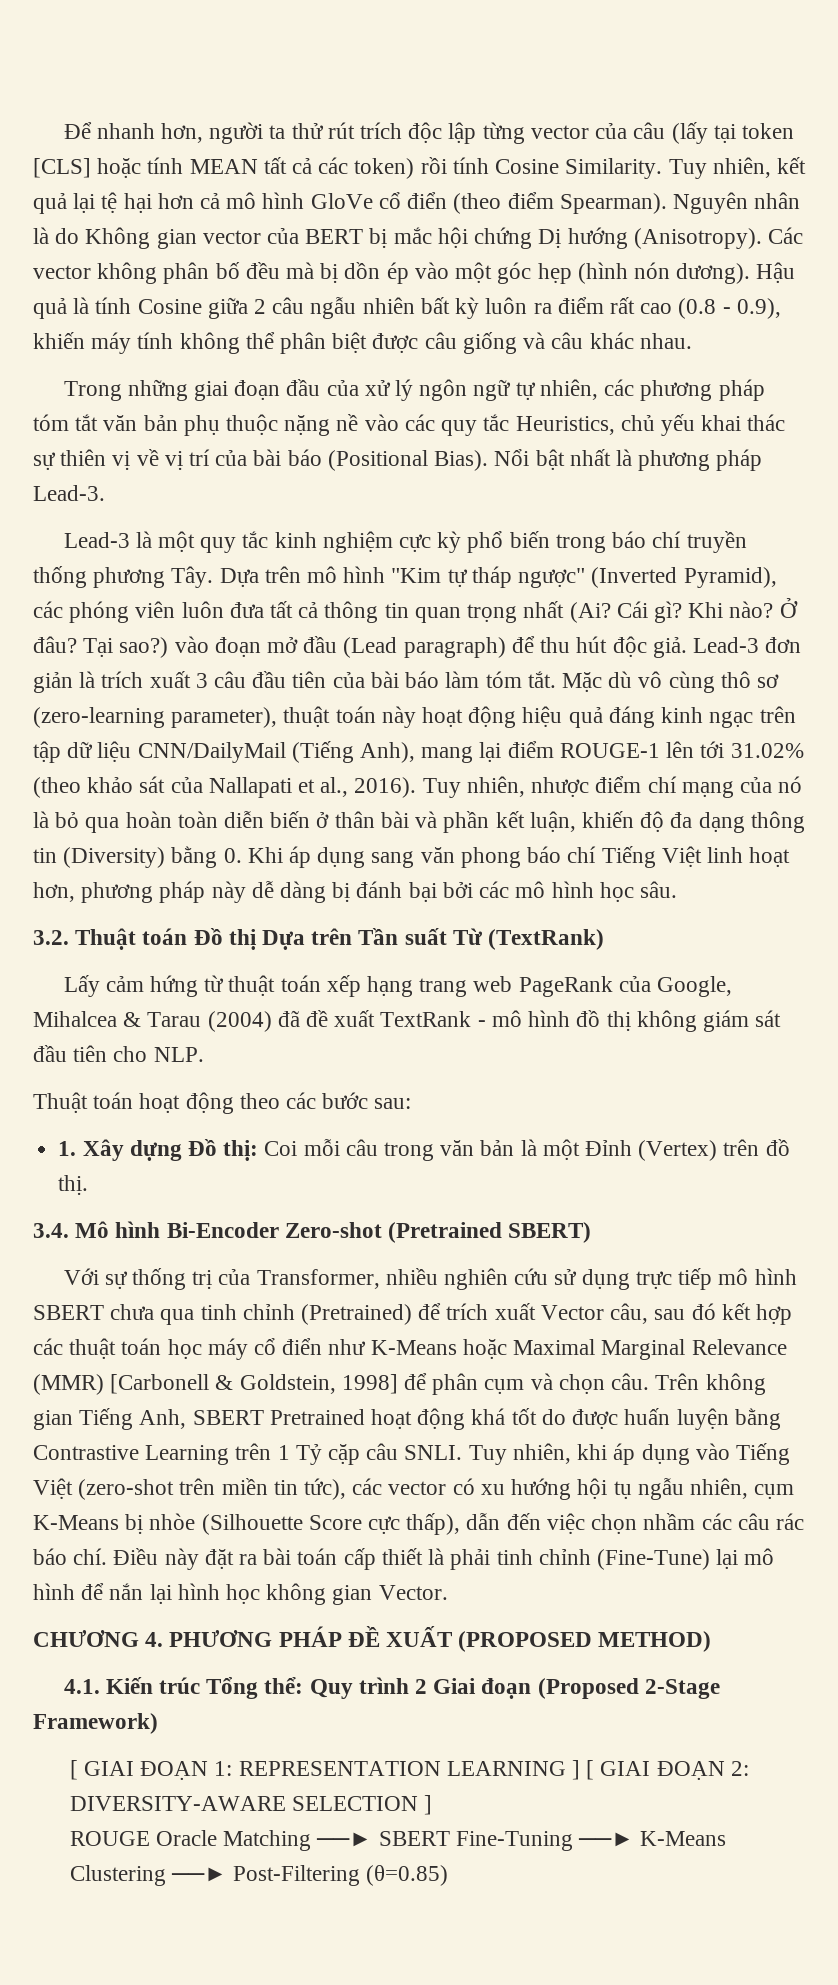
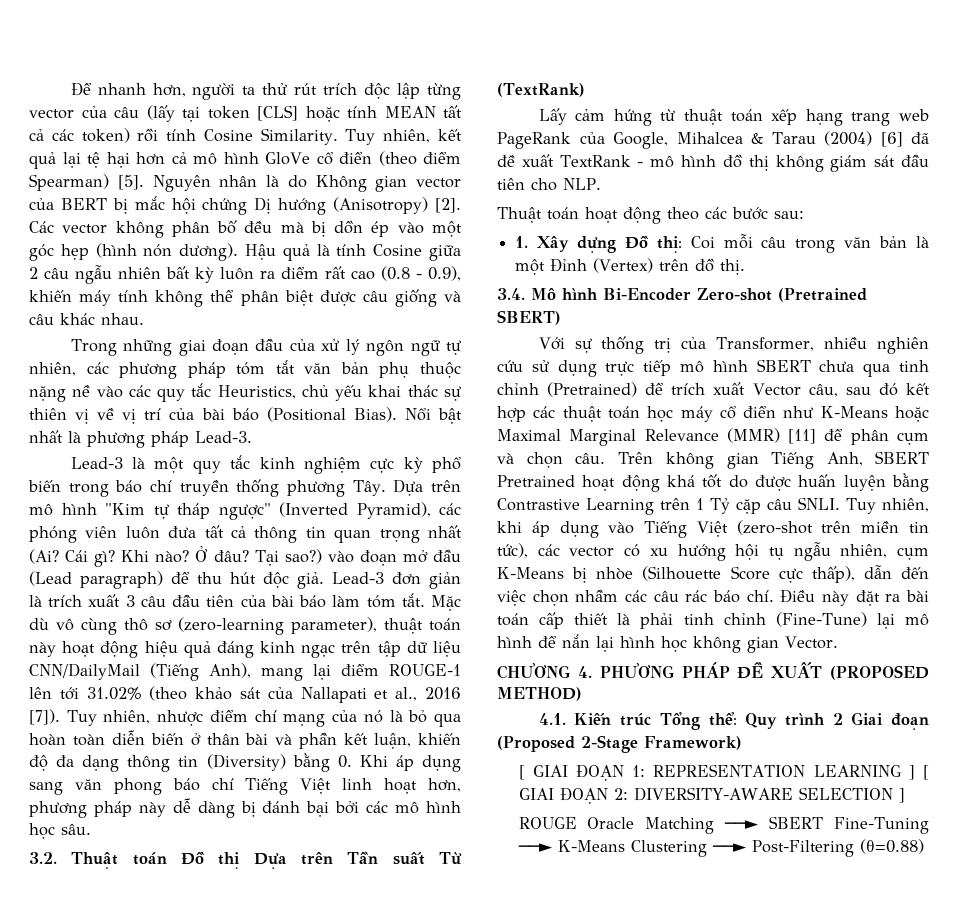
- Tuy nhiên, kết quả lại tệ hại hơn cả mô hình GloVe cổ điển (theo điểm Spearman).
+ Tuy nhiên, kết quả lại tệ hại hơn cả mô hình GloVe cổ điển (theo điểm Spearman) [5].
- Nguyên nhân là do Không gian vector của BERT bị mắc hội chứng Dị hướng (Anisotropy).
+ Nguyên nhân là do Không gian vector của BERT bị mắc hội chứng Dị hướng (Anisotropy) [2].
- Mặc dù vô cùng thô sơ (zero-learning parameter), thuật toán này hoạt động hiệu quả đáng kinh ngạc trên tập dữ liệu CNN/DailyMail (Tiếng Anh), mang lại điểm ROUGE-1 lên tới 31.02% (theo khảo sát của Nallapati et al., 2016).
+ Mặc dù vô cùng thô sơ (zero-learning parameter), thuật toán này hoạt động hiệu quả đáng kinh ngạc trên tập dữ liệu CNN/DailyMail (Tiếng Anh), mang lại điểm ROUGE-1 lên tới 31.02% (theo khảo sát của Nallapati et al., 2016 [7]).
- Lấy cảm hứng từ thuật toán xếp hạng trang web PageRank của Google, Mihalcea & Tarau (2004) đã đề xuất TextRank - mô hình đồ thị không giám sát đầu tiên cho NLP.
+ Lấy cảm hứng từ thuật toán xếp hạng trang web PageRank của Google, Mihalcea & Tarau (2004) [6] đã đề xuất TextRank - mô hình đồ thị không giám sát đầu tiên cho NLP.
- Với sự thống trị của Transformer, nhiều nghiên cứu sử dụng trực tiếp mô hình SBERT chưa qua tinh chỉnh (Pretrained) để trích xuất Vector câu, sau đó kết hợp các thuật toán học máy cổ điển như K-Means hoặc Maximal Marginal Relevance (MMR) [Carbonell & Goldstein, 1998] để phân cụm và chọn câu.
+ Với sự thống trị của Transformer, nhiều nghiên cứu sử dụng trực tiếp mô hình SBERT chưa qua tinh chỉnh (Pretrained) để trích xuất Vector câu, sau đó kết hợp các thuật toán học máy cổ điển như K-Means hoặc Maximal Marginal Relevance (MMR) [11] để phân cụm và chọn câu.
- ROUGE Oracle Matching ──► SBERT Fine-Tuning ──► K-Means Clustering ──► Post-Filtering (θ=0.85)
+ ROUGE Oracle Matching ──► SBERT Fine-Tuning ──► K-Means Clustering ──► Post-Filtering (θ=0.88)

